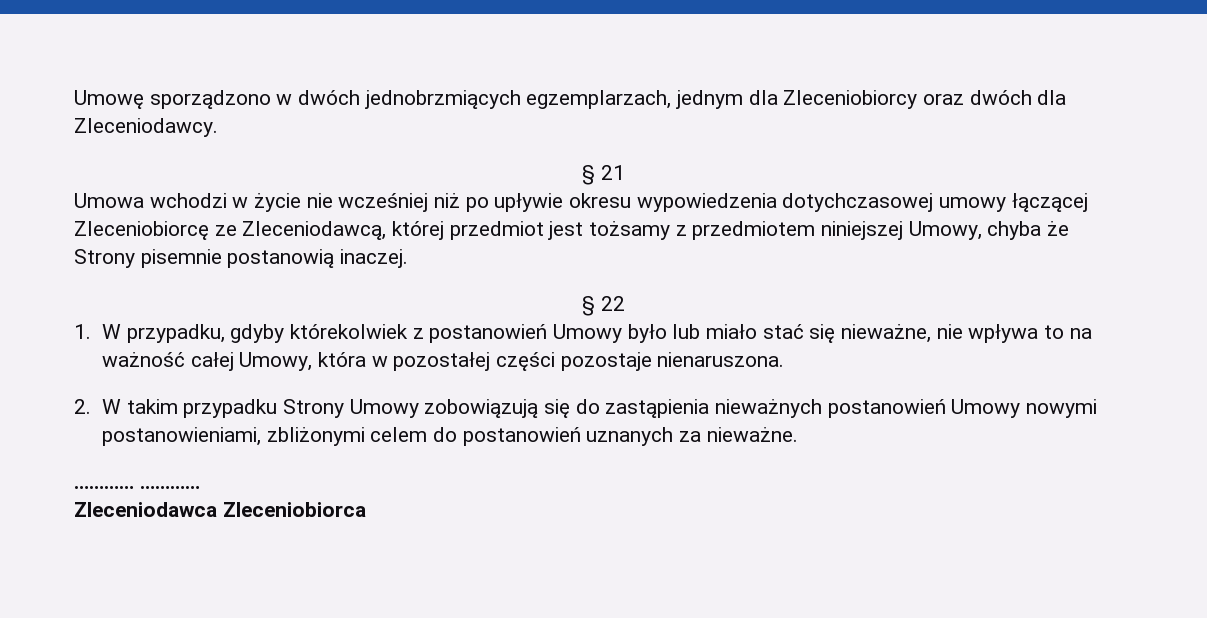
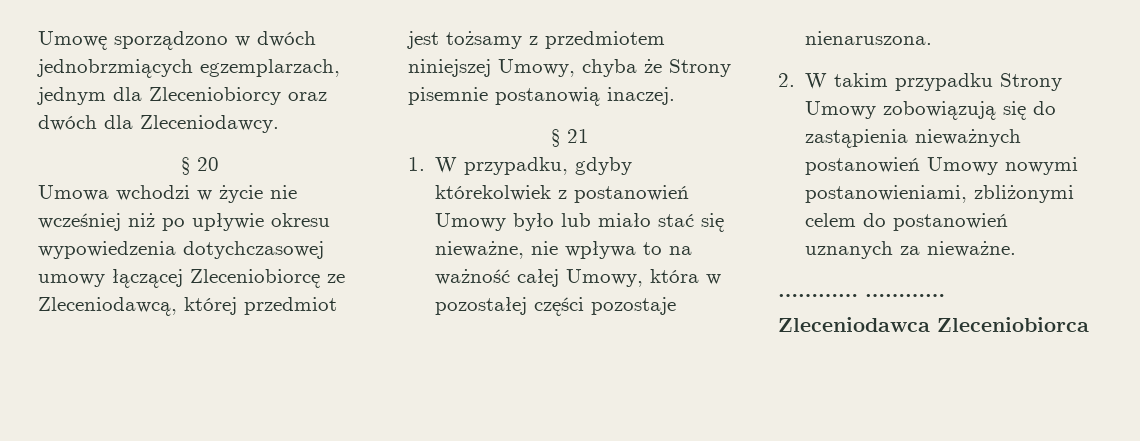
- § 21
+ § 20
- § 22
+ § 21

